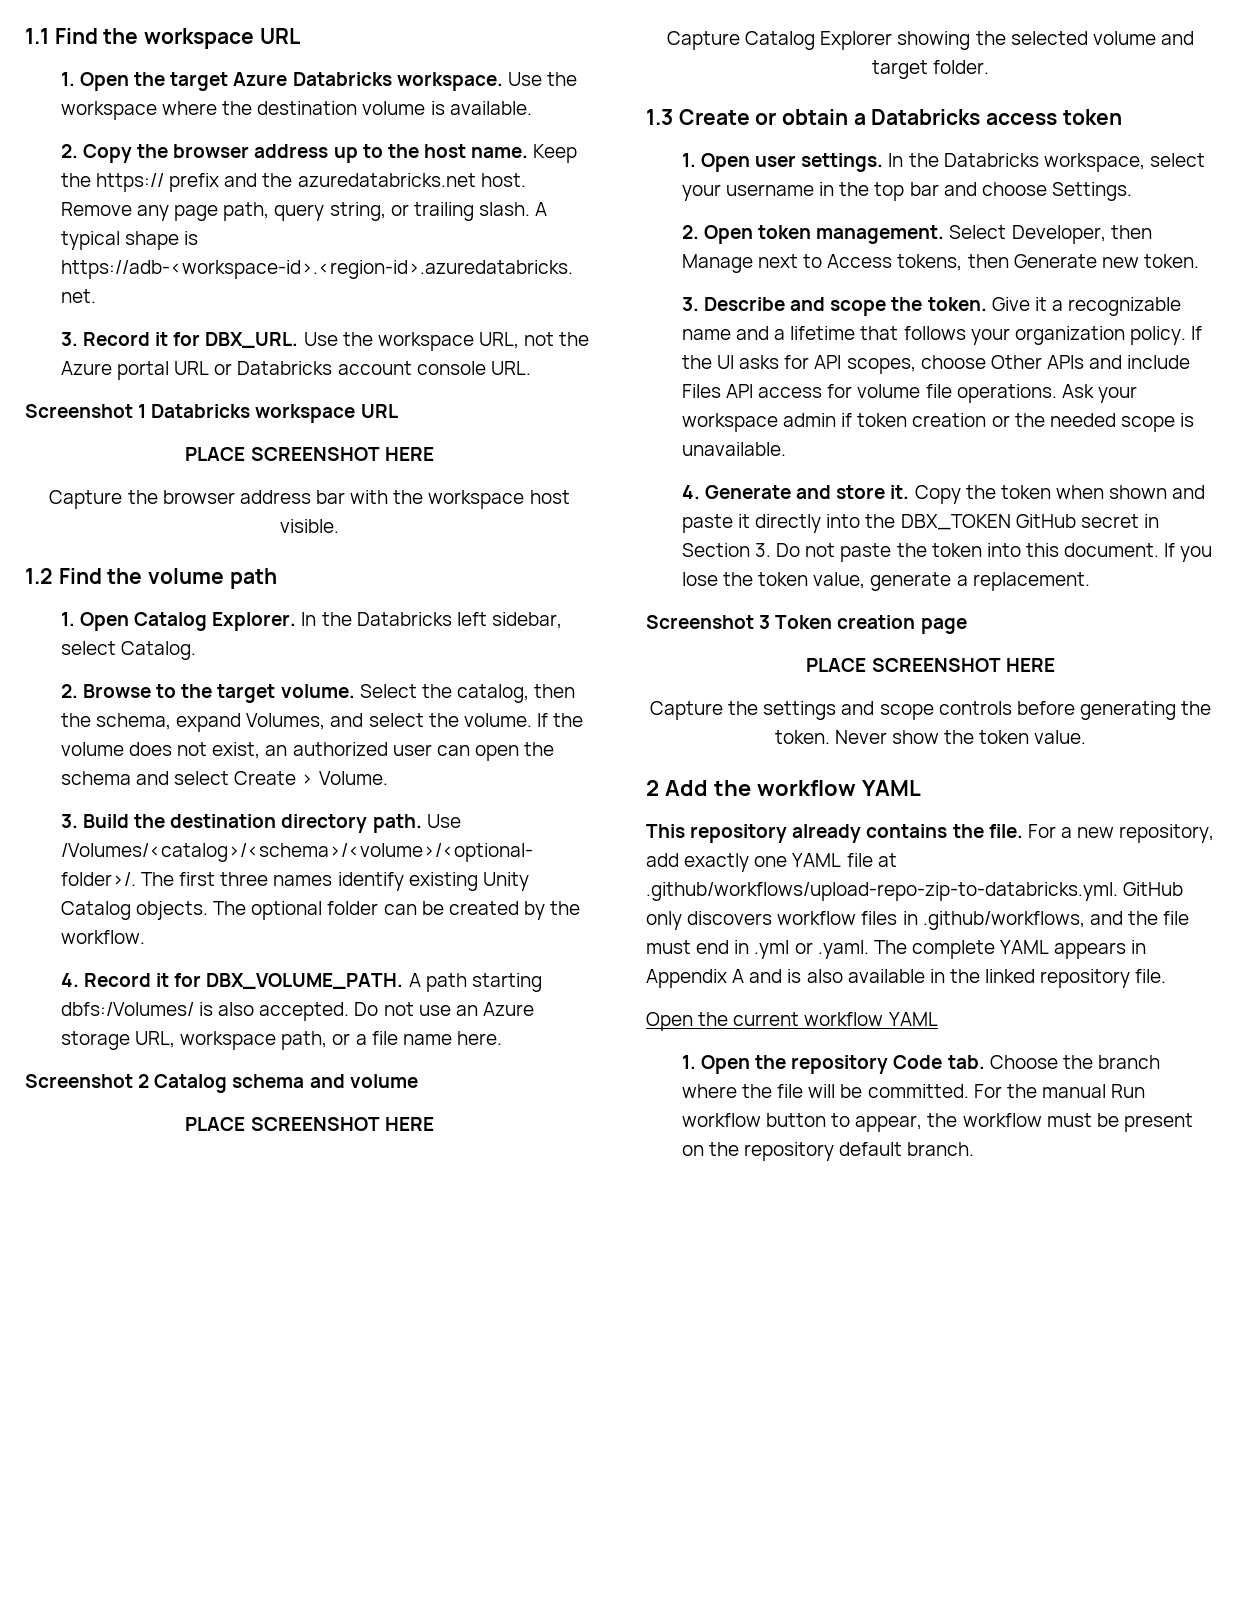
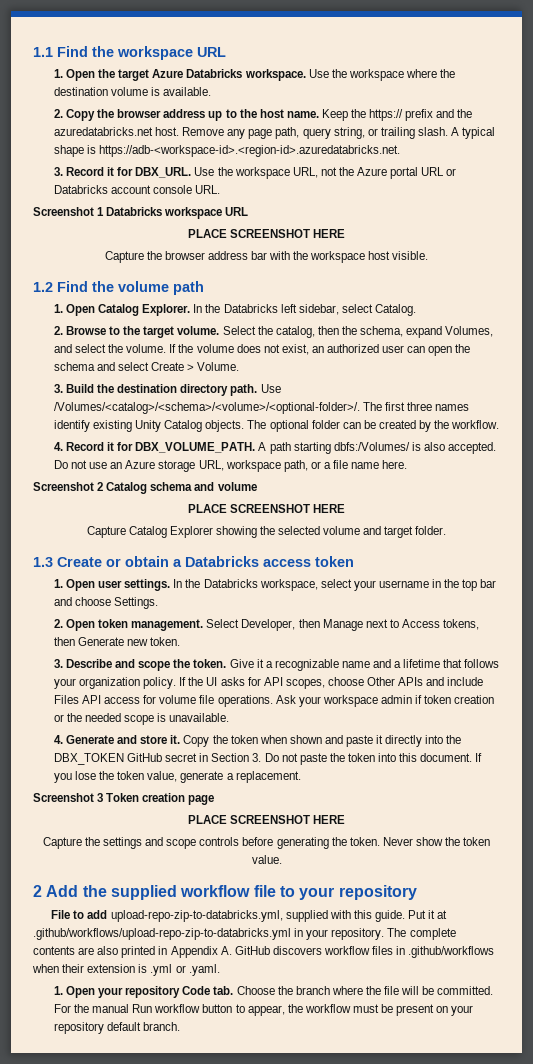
- 2 Add the workflow YAML
- This repository already contains the file. For a new repository, add exactly one YAML file at .github/workflows/upload-repo-zip-to-databricks.yml. GitHub only discovers workflow files in .github/workflows, and the file must end in .yml or .yaml. The complete YAML appears in Appendix A and is also available in the linked repository file.
- Open the current workflow YAML
- 1. Open the repository Code tab. Choose the branch where the file will be committed.
+ 2 Add the supplied workflow file to your repository
+ File to add upload-repo-zip-to-databricks.yml, supplied with this guide. Put it at .github/workflows/upload-repo-zip-to-databricks.yml in your repository. The complete contents are also printed in Appendix A. GitHub discovers workflow files in .github/workflows when their extension is .yml or .yaml.
+ 1. Open your repository Code tab. Choose the branch where the file will be committed.
- For the manual Run workflow button to appear, the workflow must be present on the repository default branch.
+ For the manual Run workflow button to appear, the workflow must be present on your repository default branch.

